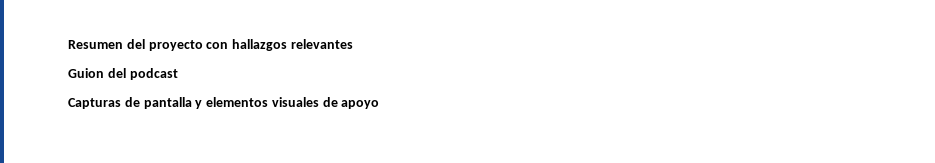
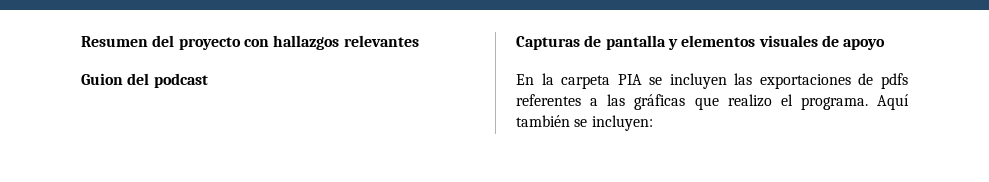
+ En la carpeta PIA se incluyen las exportaciones de pdfs referentes a las gráficas que realizo el programa. Aquí también se incluyen:

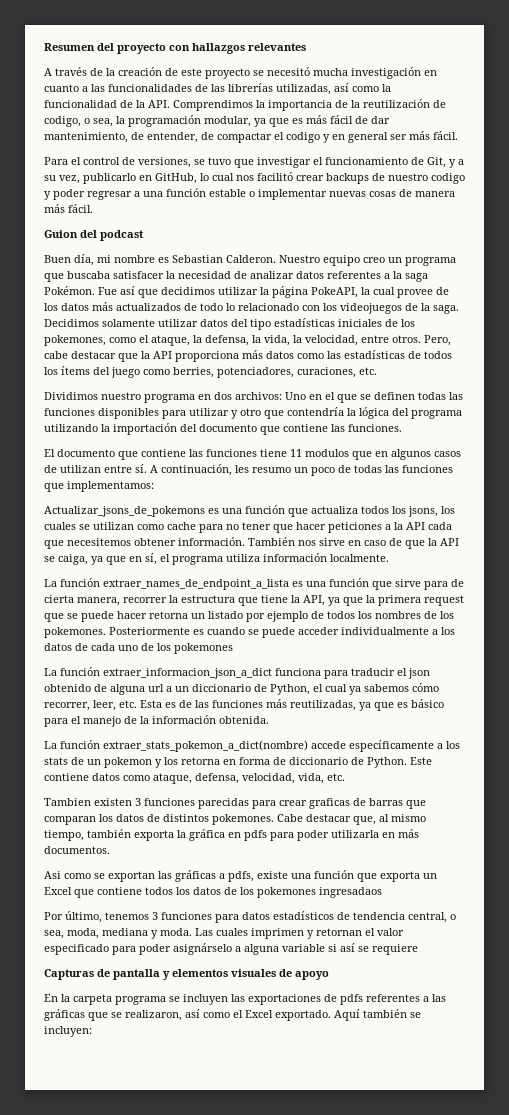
+ A través de la creación de este proyecto se necesitó mucha investigación en cuanto a las funcionalidades de las librerías utilizadas, así como la funcionalidad de la API. Comprendimos la importancia de la reutilización de codigo, o sea, la programación modular, ya que es más fácil de dar mantenimiento, de entender, de compactar el codigo y en general ser más fácil.
+ Para el control de versiones, se tuvo que investigar el funcionamiento de Git, y a su vez, publicarlo en GitHub, lo cual nos facilitó crear backups de nuestro codigo y poder regresar a una función estable o implementar nuevas cosas de manera más fácil.
  Guion del podcast
+ Buen día, mi nombre es Sebastian Calderon. Nuestro equipo creo un programa que buscaba satisfacer la necesidad de analizar datos referentes a la saga Pokémon. Fue así que decidimos utilizar la página PokeAPI, la cual provee de los datos más actualizados de todo lo relacionado con los videojuegos de la saga. Decidimos solamente utilizar datos del tipo estadísticas iniciales de los pokemones, como el ataque, la defensa, la vida, la velocidad, entre otros. Pero, cabe destacar que la API proporciona más datos como las estadísticas de todos los ítems del juego como berries, potenciadores, curaciones, etc.
+ Dividimos nuestro programa en dos archivos: Uno en el que se definen todas las funciones disponibles para utilizar y otro que contendría la lógica del programa utilizando la importación del documento que contiene las funciones.
+ El documento que contiene las funciones tiene 11 modulos que en algunos casos de utilizan entre sí. A continuación, les resumo un poco de todas las funciones que implementamos:
+ Actualizar_jsons_de_pokemons es una función que actualiza todos los jsons, los cuales se utilizan como cache para no tener que hacer peticiones a la API cada que necesitemos obtener información. También nos sirve en caso de que la API se caiga, ya que en sí, el programa utiliza información localmente.
+ La función extraer_names_de_endpoint_a_lista es una función que sirve para de cierta manera, recorrer la estructura que tiene la API, ya que la primera request que se puede hacer retorna un listado por ejemplo de todos los nombres de los pokemones. Posteriormente es cuando se puede acceder individualmente a los datos de cada uno de los pokemones
+ La función extraer_informacion_json_a_dict funciona para traducir el json obtenido de alguna url a un diccionario de Python, el cual ya sabemos cómo recorrer, leer, etc. Esta es de las funciones más reutilizadas, ya que es básico para el manejo de la información obtenida.
+ La función extraer_stats_pokemon_a_dict(nombre) accede específicamente a los stats de un pokemon y los retorna en forma de diccionario de Python. Este contiene datos como ataque, defensa, velocidad, vida, etc.
+ Tambien existen 3 funciones parecidas para crear graficas de barras que comparan los datos de distintos pokemones. Cabe destacar que, al mismo tiempo, también exporta la gráfica en pdfs para poder utilizarla en más documentos.
+ Asi como se exportan las gráficas a pdfs, existe una función que exporta un Excel que contiene todos los datos de los pokemones ingresadaos
+ Por último, tenemos 3 funciones para datos estadísticos de tendencia central, o sea, moda, mediana y moda. Las cuales imprimen y retornan el valor especificado para poder asignárselo a alguna variable si así se requiere
- En la carpeta PIA se incluyen las exportaciones de pdfs referentes a las gráficas que realizo el programa.
+ En la carpeta programa se incluyen las exportaciones de pdfs referentes a las gráficas que se realizaron, así como el Excel exportado.

